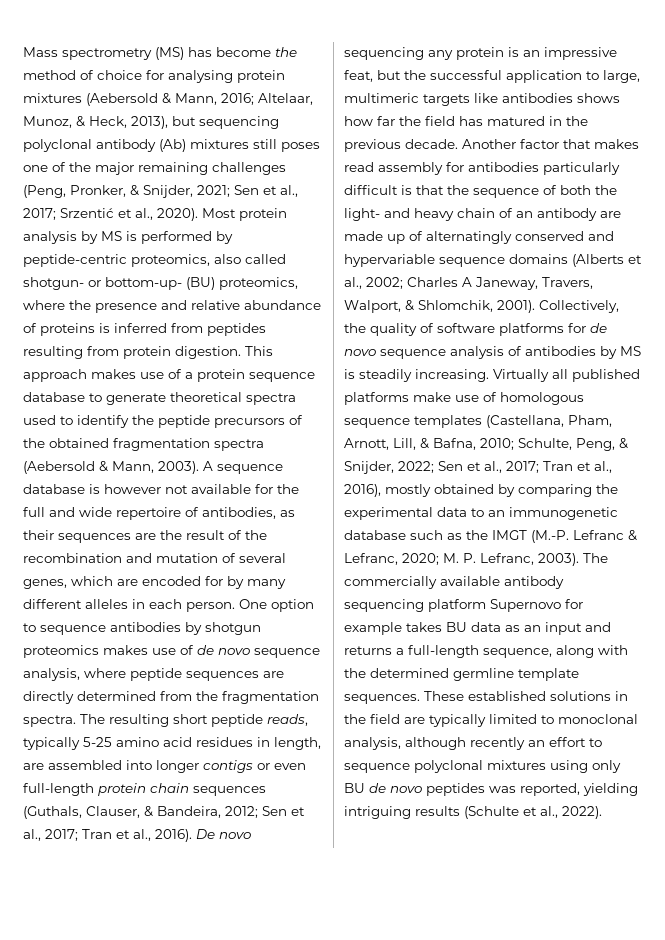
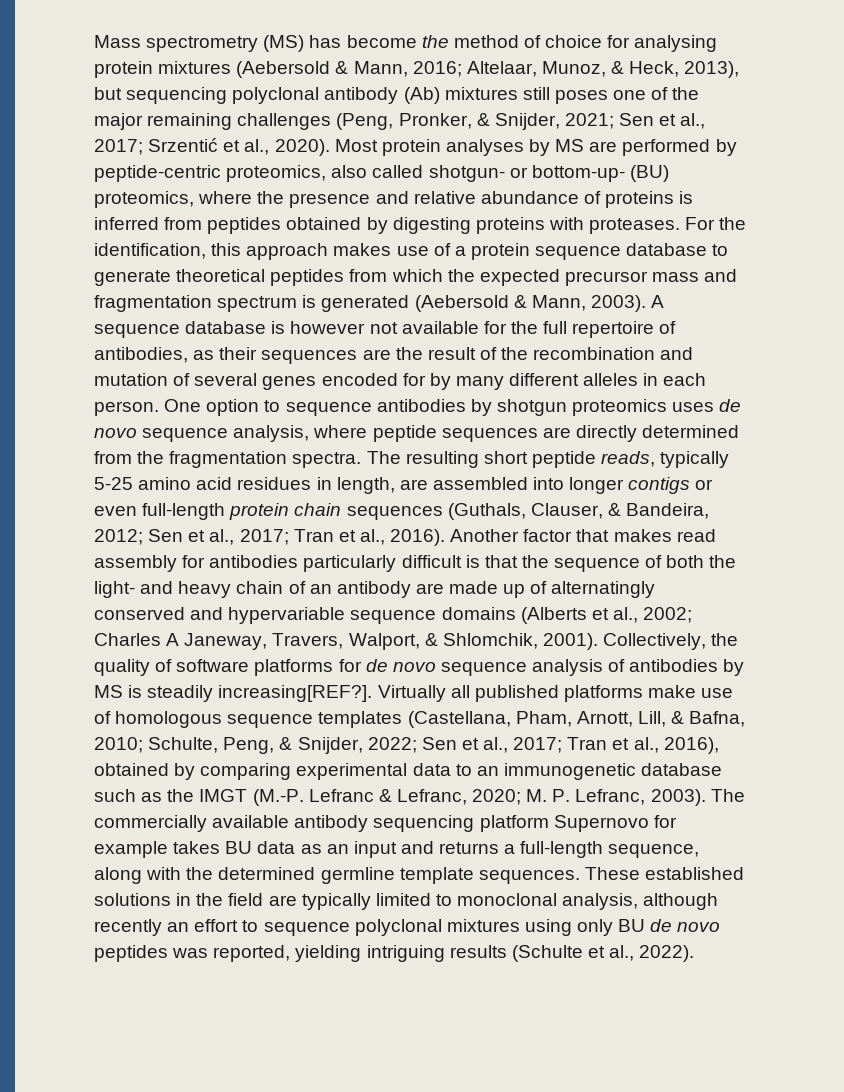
- Most protein analysis by MS is performed by peptide-centric proteomics, also called shotgun- or bottom-up- (BU) proteomics, where the presence and relative abundance of proteins is inferred from peptides resulting from protein digestion. This approach makes use of a protein sequence database to generate theoretical spectra used to identify the peptide precursors of the obtained fragmentation spectra (Aebersold & Mann, 2003).
+ Most protein analyses by MS are performed by peptide-centric proteomics, also called shotgun- or bottom-up- (BU) proteomics, where the presence and relative abundance of proteins is inferred from peptides obtained by digesting proteins with proteases. For the identification, this approach makes use of a protein sequence database to generate theoretical peptides from which the expected precursor mass and fragmentation spectrum is generated (Aebersold & Mann, 2003).
- A sequence database is however not available for the full and wide repertoire of antibodies, as their sequences are the result of the recombination and mutation of several genes, which are encoded for by many different alleles in each person.
+ A sequence database is however not available for the full repertoire of antibodies, as their sequences are the result of the recombination and mutation of several genes encoded for by many different alleles in each person.
- One option to sequence antibodies by shotgun proteomics makes use of de novo sequence analysis, where peptide sequences are directly determined from the fragmentation spectra.
+ One option to sequence antibodies by shotgun proteomics uses de novo sequence analysis, where peptide sequences are directly determined from the fragmentation spectra.
- De novo sequencing any protein is an impressive feat, but the successful application to large, multimeric targets like antibodies shows how far the field has matured in the previous decade.
- Collectively, the quality of software platforms for de novo sequence analysis of antibodies by MS is steadily increasing.
+ Collectively, the quality of software platforms for de novo sequence analysis of antibodies by MS is steadily increasing[REF?].
- Virtually all published platforms make use of homologous sequence templates (Castellana, Pham, Arnott, Lill, & Bafna, 2010; Schulte, Peng, & Snijder, 2022; Sen et al., 2017; Tran et al., 2016), mostly obtained by comparing the experimental data to an immunogenetic database such as the IMGT (M.-P. Lefranc & Lefranc, 2020; M. P. Lefranc, 2003).
+ Virtually all published platforms make use of homologous sequence templates (Castellana, Pham, Arnott, Lill, & Bafna, 2010; Schulte, Peng, & Snijder, 2022; Sen et al., 2017; Tran et al., 2016), obtained by comparing experimental data to an immunogenetic database such as the IMGT (M.-P. Lefranc & Lefranc, 2020; M. P. Lefranc, 2003).

